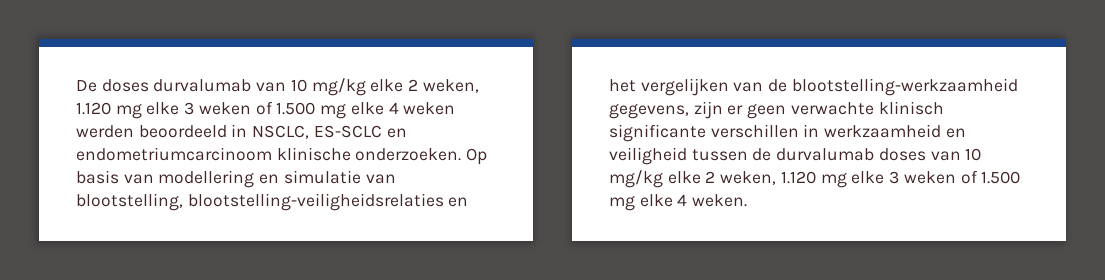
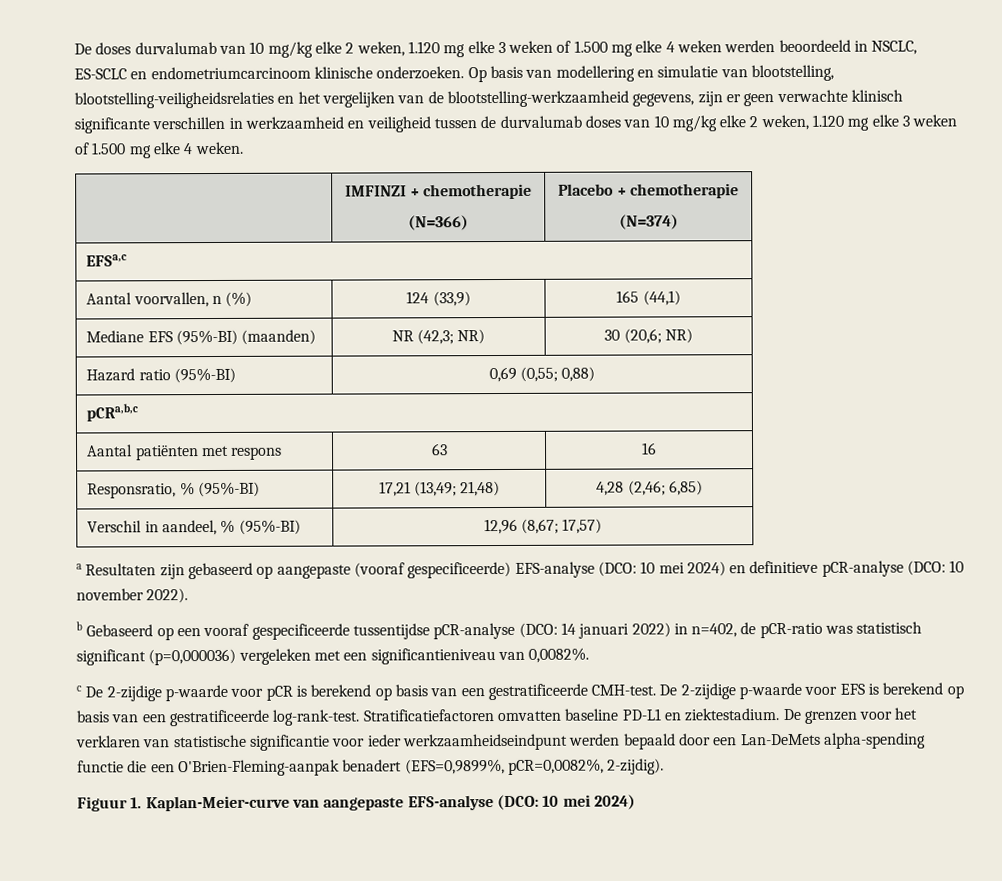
+ | IMFINZI + chemotherapie
+ (N=366) | Placebo + chemotherapie
+ (N=374)
+ EFSa,c
+ Aantal voorvallen, n (%) | 124 (33,9) | 165 (44,1)
+ Mediane EFS (95%-BI) (maanden) | NR (42,3; NR) | 30 (20,6; NR)
+ Hazard ratio (95%-BI) | 0,69 (0,55; 0,88)
+ pCRa,b,c
+ Aantal patiënten met respons | 63 | 16
+ Responsratio, % (95%-BI) | 17,21 (13,49; 21,48) | 4,28 (2,46; 6,85)
+ Verschil in aandeel, % (95%-BI) | 12,96 (8,67; 17,57)
+ a Resultaten zijn gebaseerd op aangepaste (vooraf gespecificeerde) EFS-analyse (DCO: 10 mei 2024) en definitieve pCR-analyse (DCO: 10 november 2022).
+ b Gebaseerd op een vooraf gespecificeerde tussentijdse pCR-analyse (DCO: 14 januari 2022) in n=402, de pCR-ratio was statistisch significant (p=0,000036) vergeleken met een significantieniveau van 0,0082%.
+ c De 2-zijdige p-waarde voor pCR is berekend op basis van een gestratificeerde CMH-test. De 2-zijdige p-waarde voor EFS is berekend op basis van een gestratificeerde log-rank-test. Stratificatiefactoren omvatten baseline PD-L1 en ziektestadium. De grenzen voor het verklaren van statistische significantie voor ieder werkzaamheidseindpunt werden bepaald door een Lan-DeMets alpha-spending functie die een O'Brien-Fleming-aanpak benadert (EFS=0,9899%, pCR=0,0082%, 2-zijdig).
+ Figuur 1. Kaplan-Meier-curve van aangepaste EFS-analyse (DCO: 10 mei 2024)

